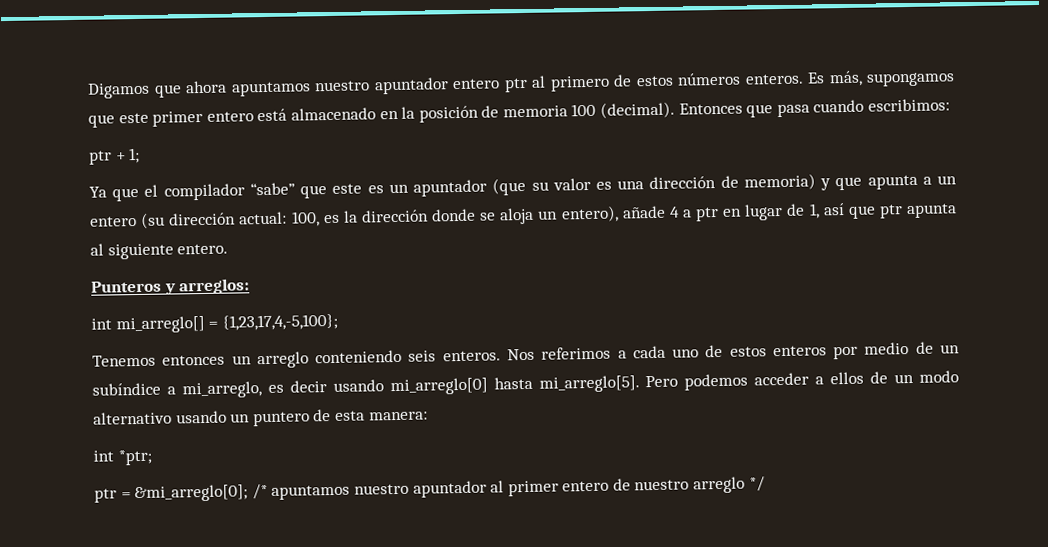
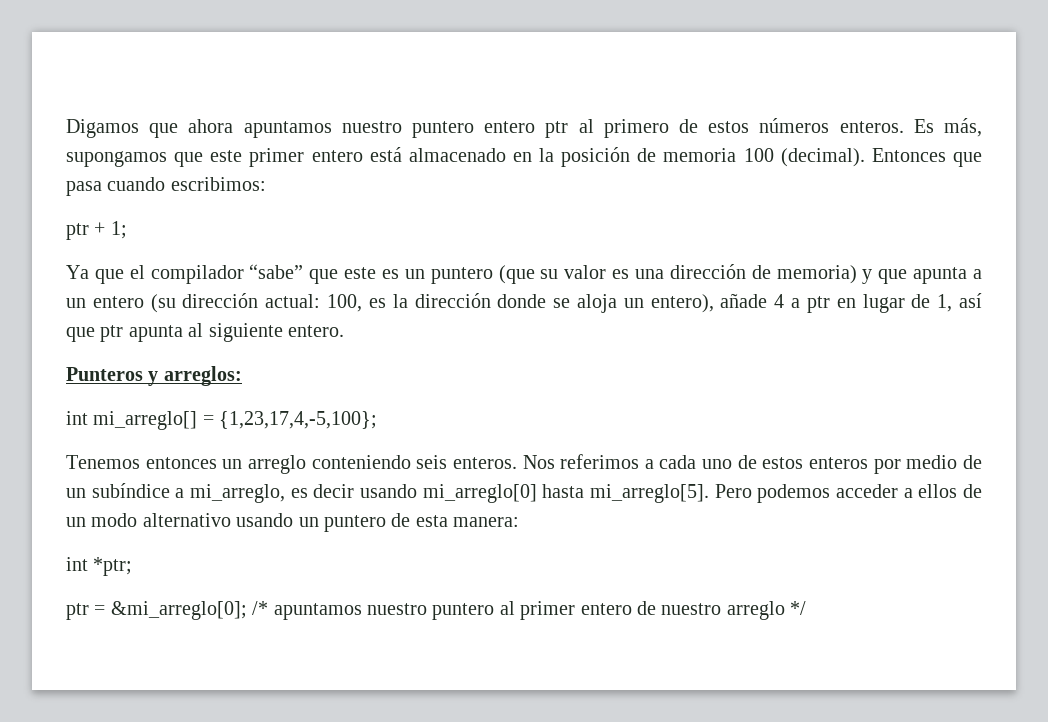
- Digamos que ahora apuntamos nuestro apuntador entero ptr al primero de estos números enteros.
+ Digamos que ahora apuntamos nuestro puntero entero ptr al primero de estos números enteros.
- Ya que el compilador “sabe” que este es un apuntador (que su valor es una dirección de memoria) y que apunta a un entero (su dirección actual: 100, es la dirección donde se aloja un entero), añade 4 a ptr en lugar de 1, así que ptr apunta al siguiente entero.
+ Ya que el compilador “sabe” que este es un puntero (que su valor es una dirección de memoria) y que apunta a un entero (su dirección actual: 100, es la dirección donde se aloja un entero), añade 4 a ptr en lugar de 1, así que ptr apunta al siguiente entero.
- ptr = &mi_arreglo[0]; /* apuntamos nuestro apuntador al primer entero de nuestro arreglo */
+ ptr = &mi_arreglo[0]; /* apuntamos nuestro puntero al primer entero de nuestro arreglo */

